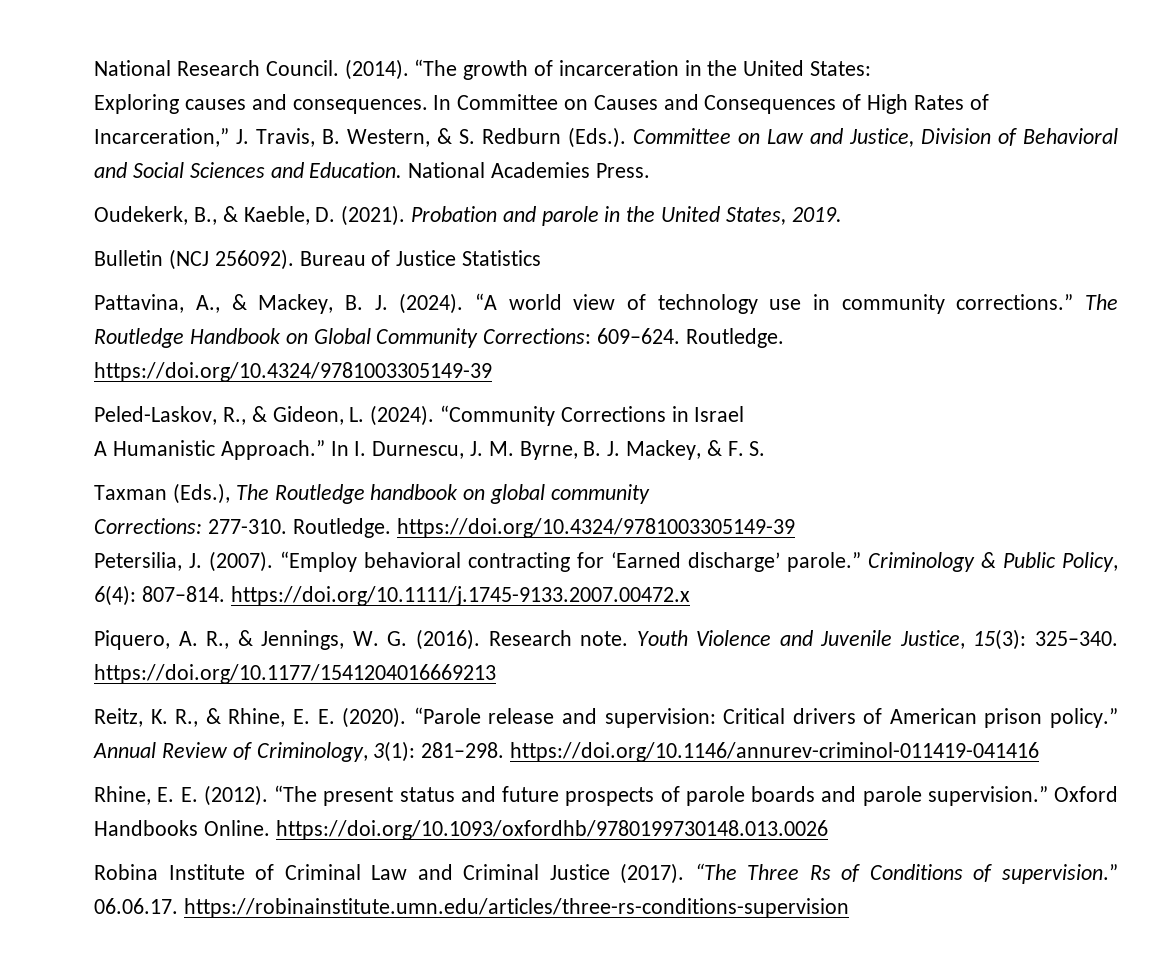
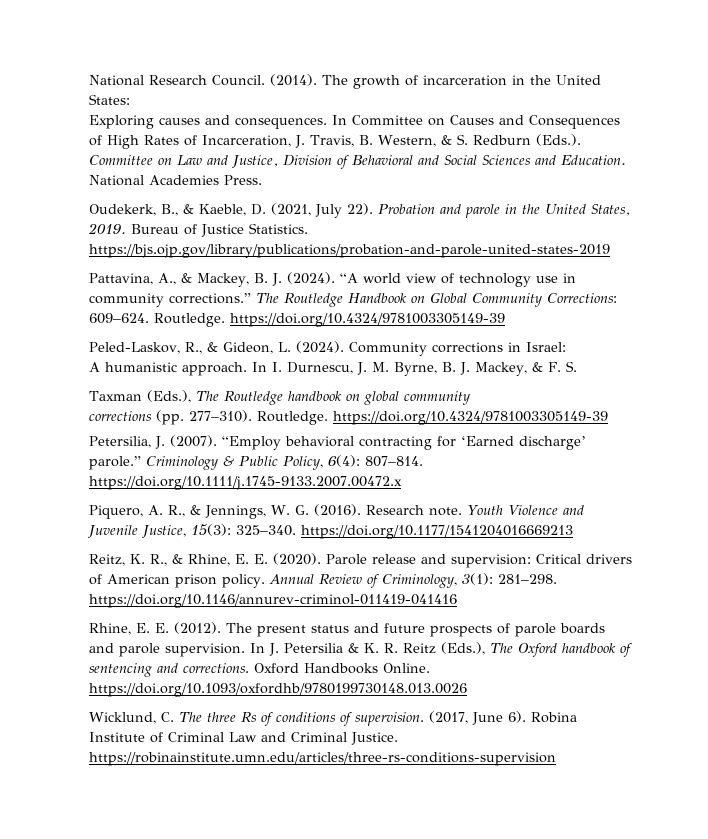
- “The growth of incarceration in the United States:
+ The growth of incarceration in the United States:
- In Committee on Causes and Consequences of High Rates of Incarceration,” J. Travis, B. Western, & S. Redburn (Eds.). Committee on Law and Justice, Division of Behavioral and Social Sciences and Education.
+ In Committee on Causes and Consequences of High Rates of Incarceration, J. Travis, B. Western, & S. Redburn (Eds.). Committee on Law and Justice, Division of Behavioral and Social Sciences and Education.
- Oudekerk, B., & Kaeble, D. (2021).
+ Oudekerk, B., & Kaeble, D. (2021, July 22).
- Probation and parole in the United States, 2019.
- Bulletin (NCJ 256092). Bureau of Justice Statistics
+ Probation and parole in the United States, 2019. Bureau of Justice Statistics. https://bjs.ojp.gov/library/publications/probation-and-parole-united-states-2019
- “Community Corrections in Israel
+ Community corrections in Israel:
- A Humanistic Approach.”
+ A humanistic approach.
- Corrections: 277-310.
+ corrections (pp. 277–310).
- “Parole release and supervision: Critical drivers of American prison policy.”
+ Parole release and supervision: Critical drivers of American prison policy.
- “The present status and future prospects of parole boards and parole supervision.” Oxford Handbooks Online. https://doi.org/10.1093/oxfordhb/9780199730148.013.0026
- Robina Institute of Criminal Law and Criminal Justice (2017). “The Three Rs of Conditions of supervision.” 06.06.17. https://robinainstitute.umn.edu/articles/three-rs-conditions-supervision
+ The present status and future prospects of parole boards and parole supervision. In J. Petersilia & K. R. Reitz (Eds.), The Oxford handbook of sentencing and corrections. Oxford Handbooks Online. https://doi.org/10.1093/oxfordhb/9780199730148.013.0026
+ Wicklund, C. The three Rs of conditions of supervision. (2017, June 6). Robina Institute of Criminal Law and Criminal Justice. https://robinainstitute.umn.edu/articles/three-rs-conditions-supervision

